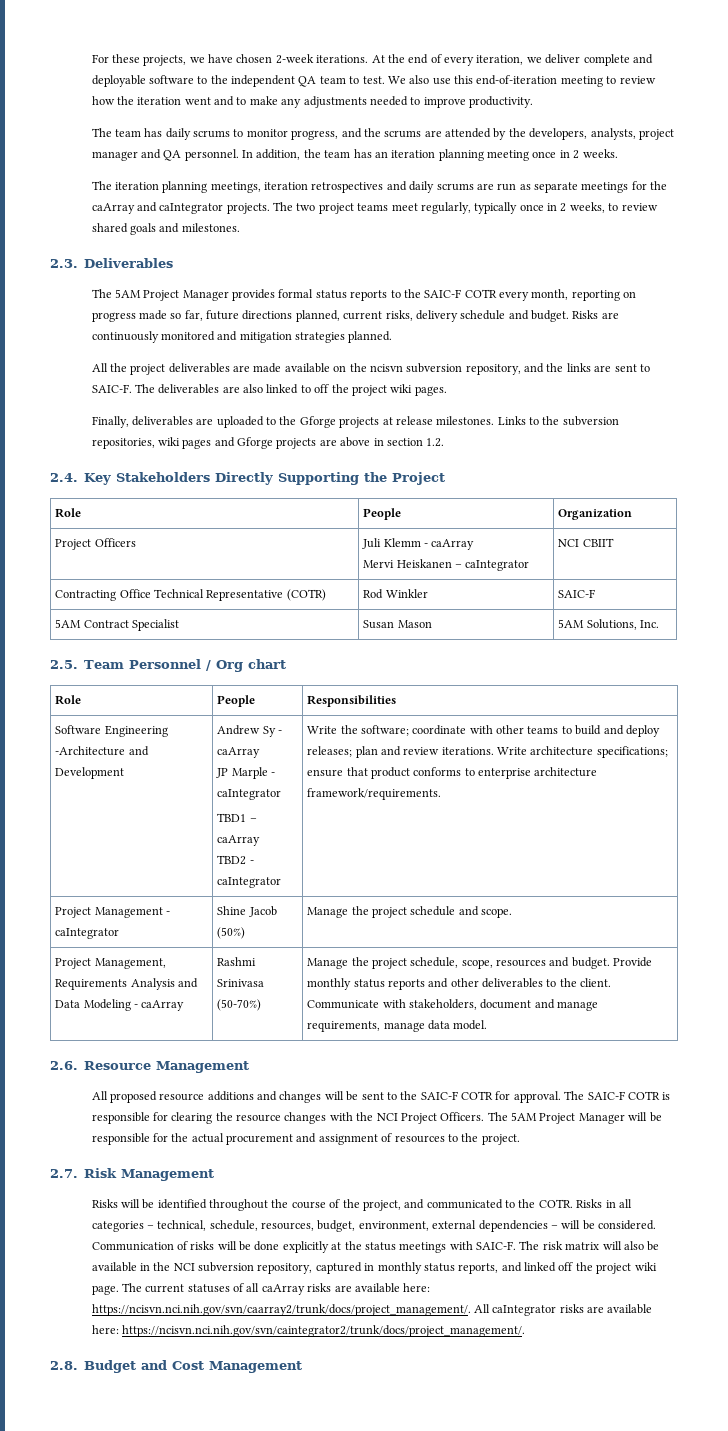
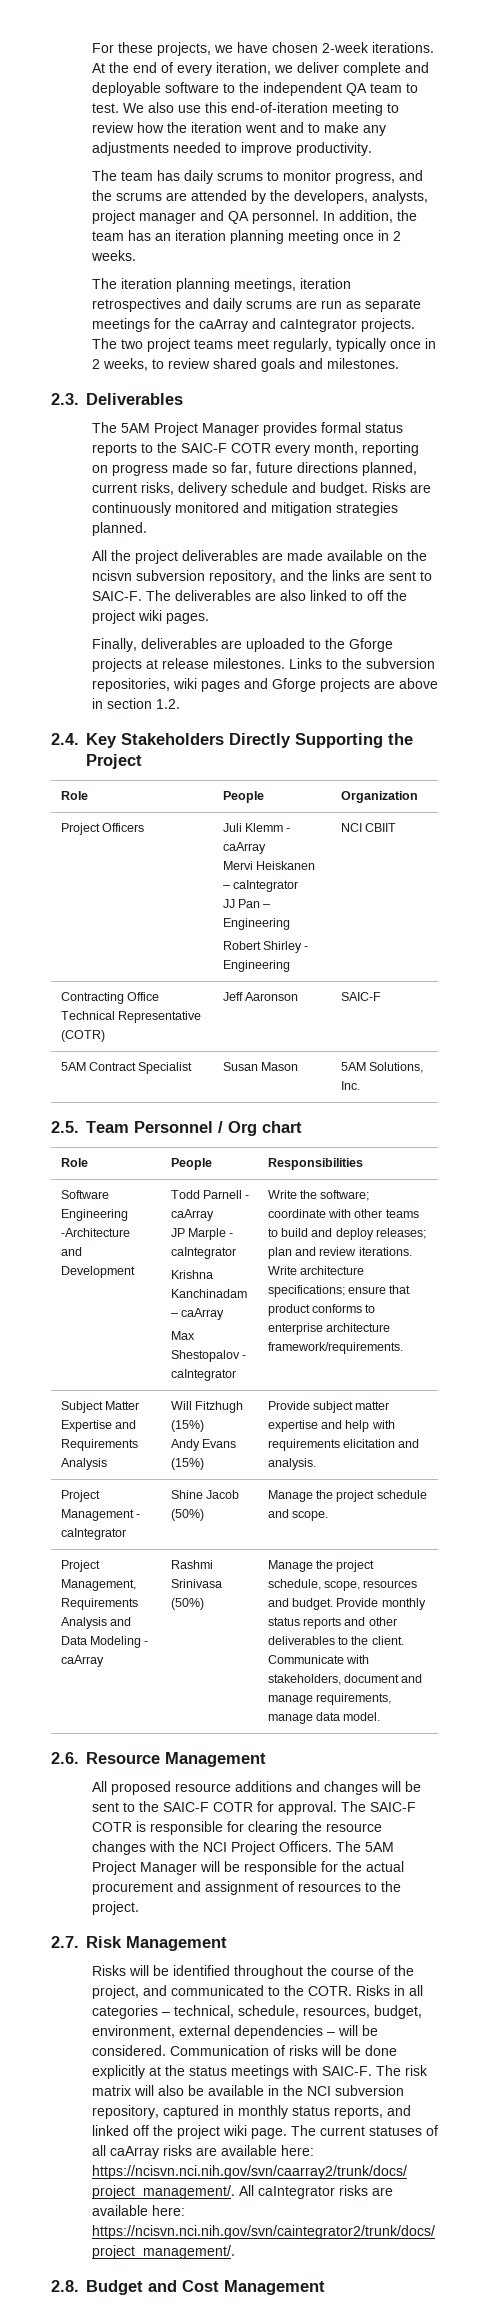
  Project Officers | Juli Klemm - caArray
- Mervi Heiskanen – caIntegrator | NCI CBIIT
+ Mervi Heiskanen – caIntegrator
+ JJ Pan – Engineering
+ Robert Shirley - Engineering | NCI CBIIT
- Contracting Office Technical Representative (COTR) | Rod Winkler | SAIC-F
+ Contracting Office Technical Representative (COTR) | Jeff Aaronson | SAIC-F
- Andrew Sy - caArray
+ Todd Parnell - caArray
- TBD1 – caArray
- TBD2 - caIntegrator
+ Krishna Kanchinadam – caArray
+ Max Shestopalov - caIntegrator
+ Subject Matter Expertise and Requirements Analysis | Will Fitzhugh (15%)
+ Andy Evans (15%) | Provide subject matter expertise and help with requirements elicitation and analysis.
- Project Management, Requirements Analysis and Data Modeling - caArray | Rashmi Srinivasa (50-70%) | Manage the project schedule, scope, resources and budget. Provide monthly status reports and other deliverables to the client. Communicate with stakeholders, document and manage requirements, manage data model.
+ Project Management, Requirements Analysis and Data Modeling - caArray | Rashmi Srinivasa (50%) | Manage the project schedule, scope, resources and budget. Provide monthly status reports and other deliverables to the client. Communicate with stakeholders, document and manage requirements, manage data model.

